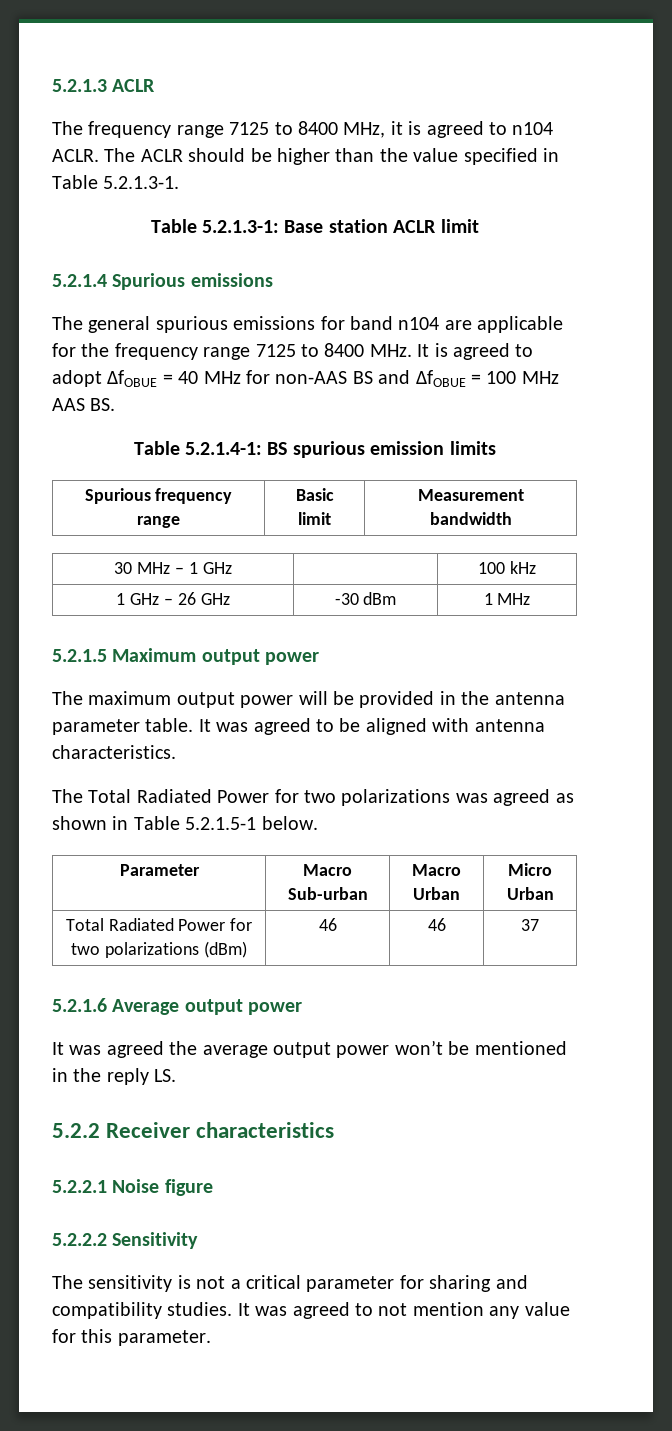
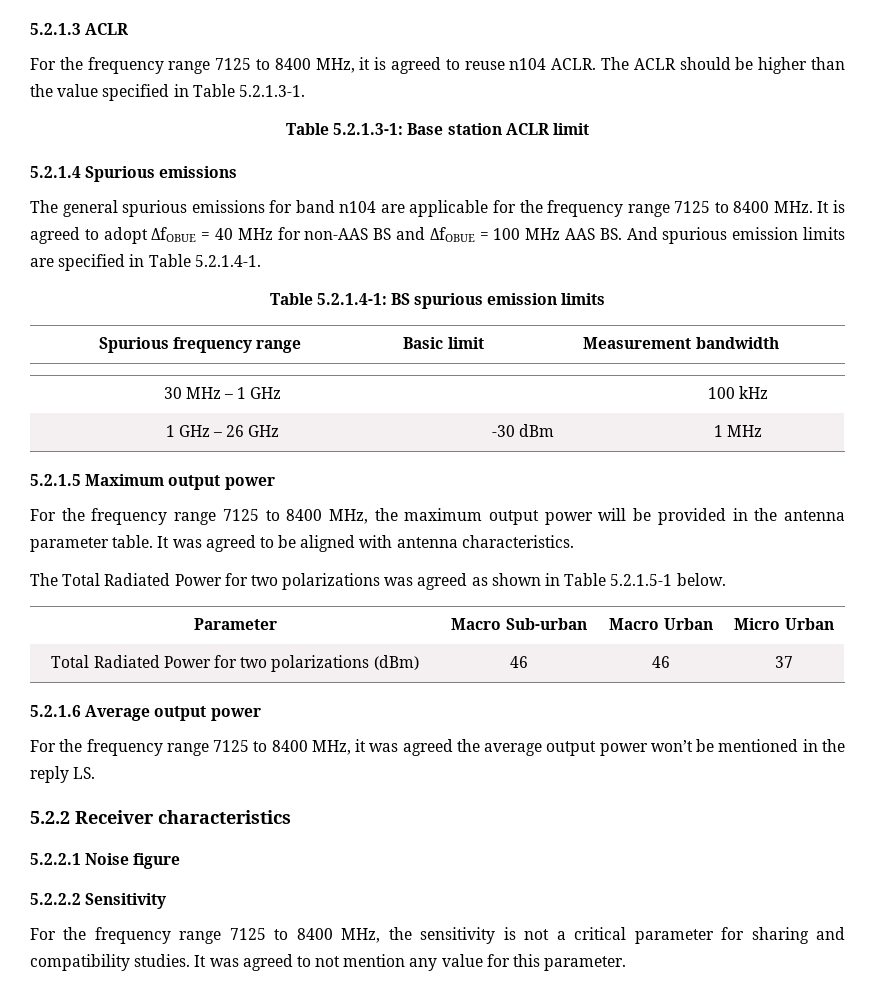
- The frequency range 7125 to 8400 MHz, it is agreed to n104 ACLR.
+ For the frequency range 7125 to 8400 MHz, it is agreed to reuse n104 ACLR.
- The general spurious emissions for band n104 are applicable for the frequency range 7125 to 8400 MHz. It is agreed to adopt ΔfOBUE = 40 MHz for non-AAS BS and ΔfOBUE = 100 MHz AAS BS.
+ The general spurious emissions for band n104 are applicable for the frequency range 7125 to 8400 MHz. It is agreed to adopt ΔfOBUE = 40 MHz for non-AAS BS and ΔfOBUE = 100 MHz AAS BS. And spurious emission limits are specified in Table 5.2.1.4-1.
- The maximum output power will be provided in the antenna parameter table.
+ For the frequency range 7125 to 8400 MHz, the maximum output power will be provided in the antenna parameter table.
- It was agreed the average output power won’t be mentioned in the reply LS.
+ For the frequency range 7125 to 8400 MHz, it was agreed the average output power won’t be mentioned in the reply LS.
- The sensitivity is not a critical parameter for sharing and compatibility studies.
+ For the frequency range 7125 to 8400 MHz, the sensitivity is not a critical parameter for sharing and compatibility studies.

